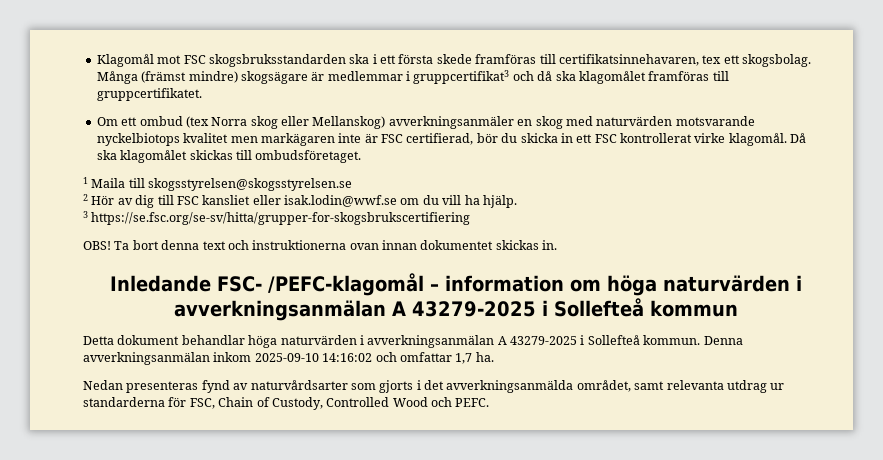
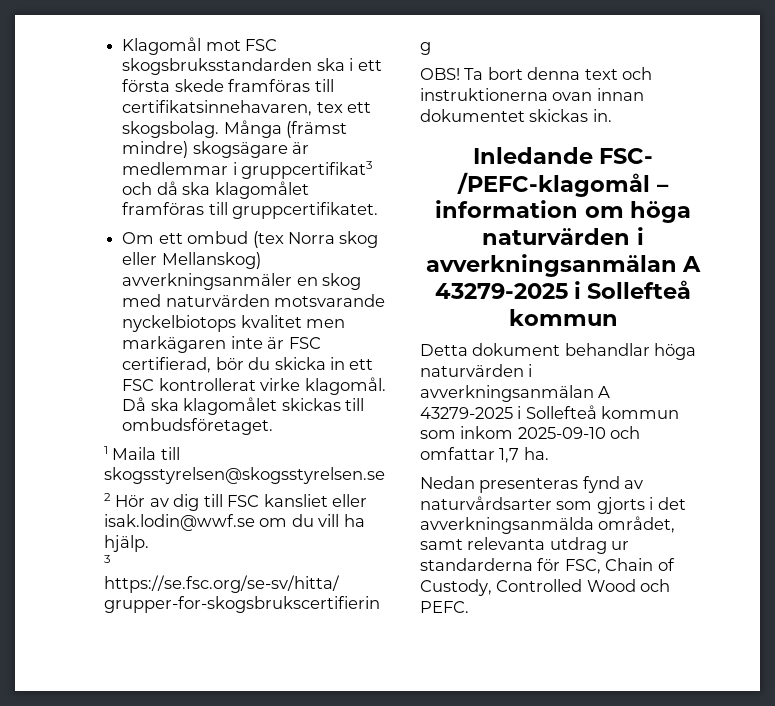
- Detta dokument behandlar höga naturvärden i avverkningsanmälan A 43279-2025 i Sollefteå kommun. Denna avverkningsanmälan inkom 2025-09-10 14:16:02 och omfattar 1,7 ha.
+ Detta dokument behandlar höga naturvärden i avverkningsanmälan A 43279-2025 i Sollefteå kommun som inkom 2025-09-10 och omfattar 1,7 ha.

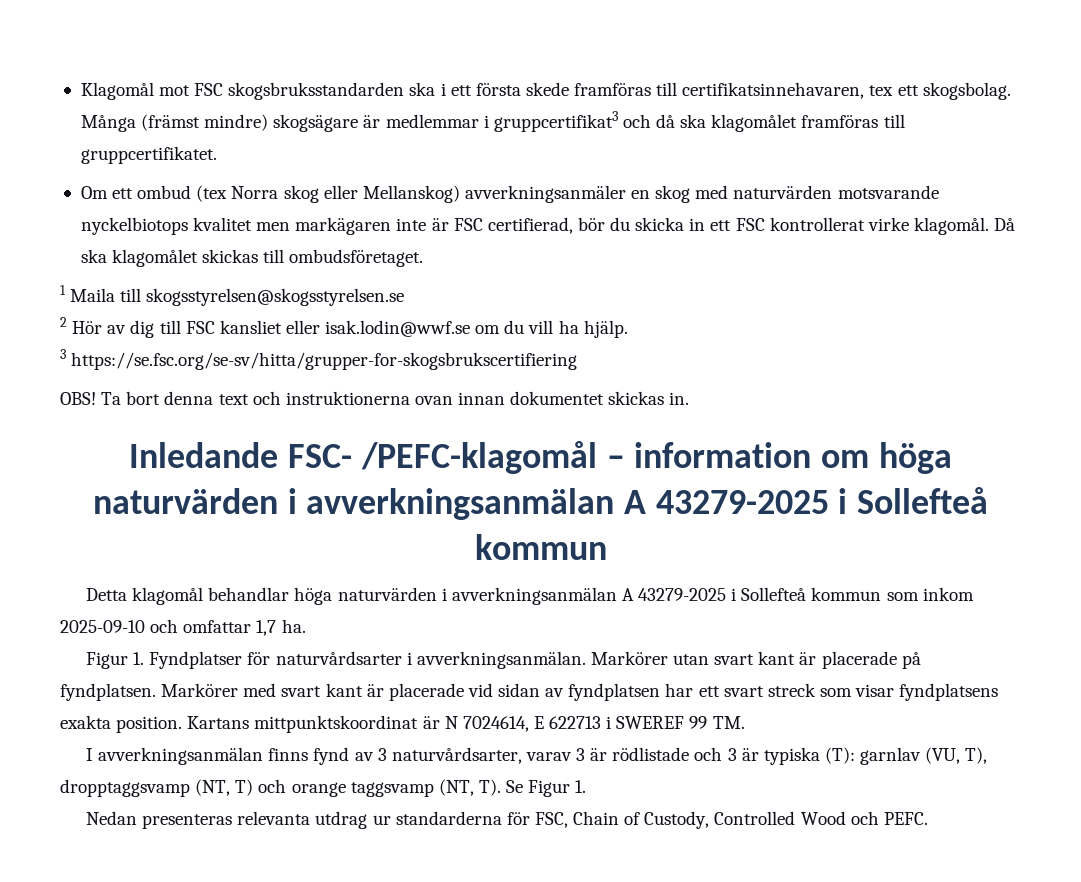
- Detta dokument behandlar höga naturvärden i avverkningsanmälan A 43279-2025 i Sollefteå kommun som inkom 2025-09-10 och omfattar 1,7 ha.
+ Detta klagomål behandlar höga naturvärden i avverkningsanmälan A 43279-2025 i Sollefteå kommun som inkom 2025-09-10 och omfattar 1,7 ha.
- Nedan presenteras fynd av naturvårdsarter som gjorts i det avverkningsanmälda området, samt relevanta utdrag ur standarderna för FSC, Chain of Custody, Controlled Wood och PEFC.
+ Figur 1. Fyndplatser för naturvårdsarter i avverkningsanmälan. Markörer utan svart kant är placerade på fyndplatsen. Markörer med svart kant är placerade vid sidan av fyndplatsen har ett svart streck som visar fyndplatsens exakta position. Kartans mittpunktskoordinat är N 7024614, E 622713 i SWEREF 99 TM.
+ I avverkningsanmälan finns fynd av 3 naturvårdsarter, varav 3 är rödlistade och 3 är typiska (T): garnlav (VU, T), dropptaggsvamp (NT, T) och orange taggsvamp (NT, T). Se Figur 1.
+ Nedan presenteras relevanta utdrag ur standarderna för FSC, Chain of Custody, Controlled Wood och PEFC.

